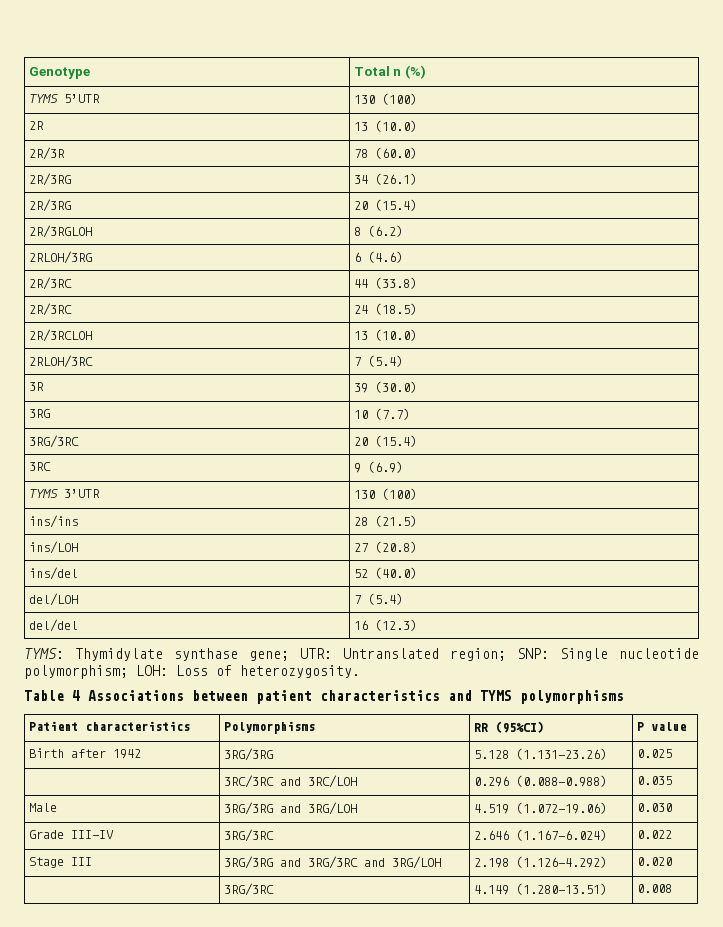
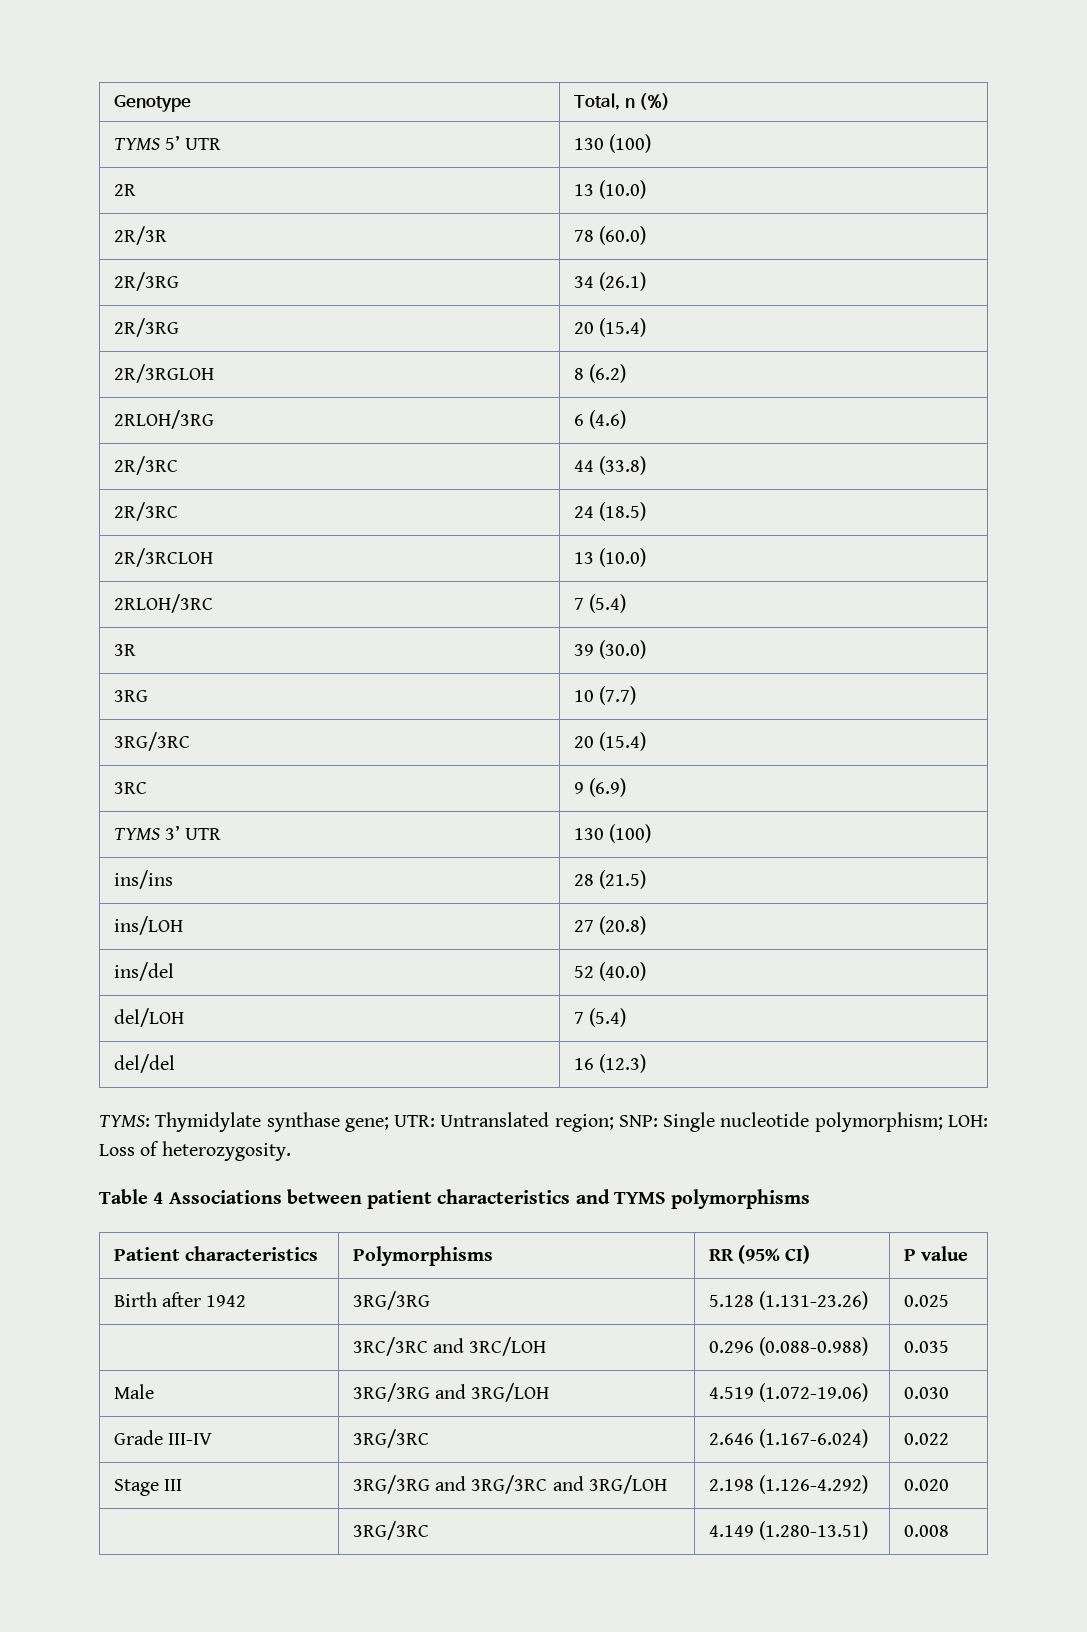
- Genotype | Total n (%)
+ Genotype | Total, n (%)
- TYMS 5’UTR | 130 (100)
+ TYMS 5’ UTR | 130 (100)
- TYMS 3’UTR | 130 (100)
+ TYMS 3’ UTR | 130 (100)
- Patient characteristics | Polymorphisms | RR (95%CI) | P value
+ Patient characteristics | Polymorphisms | RR (95% CI) | P value

